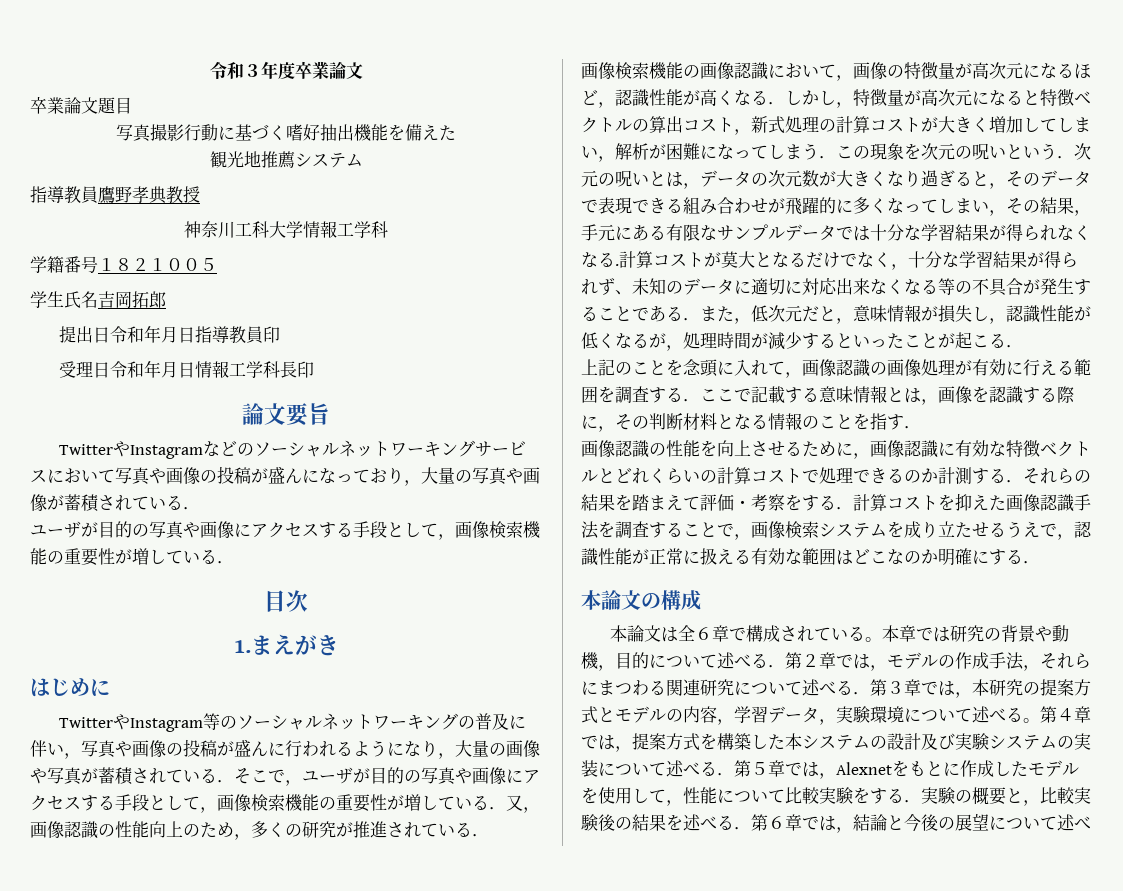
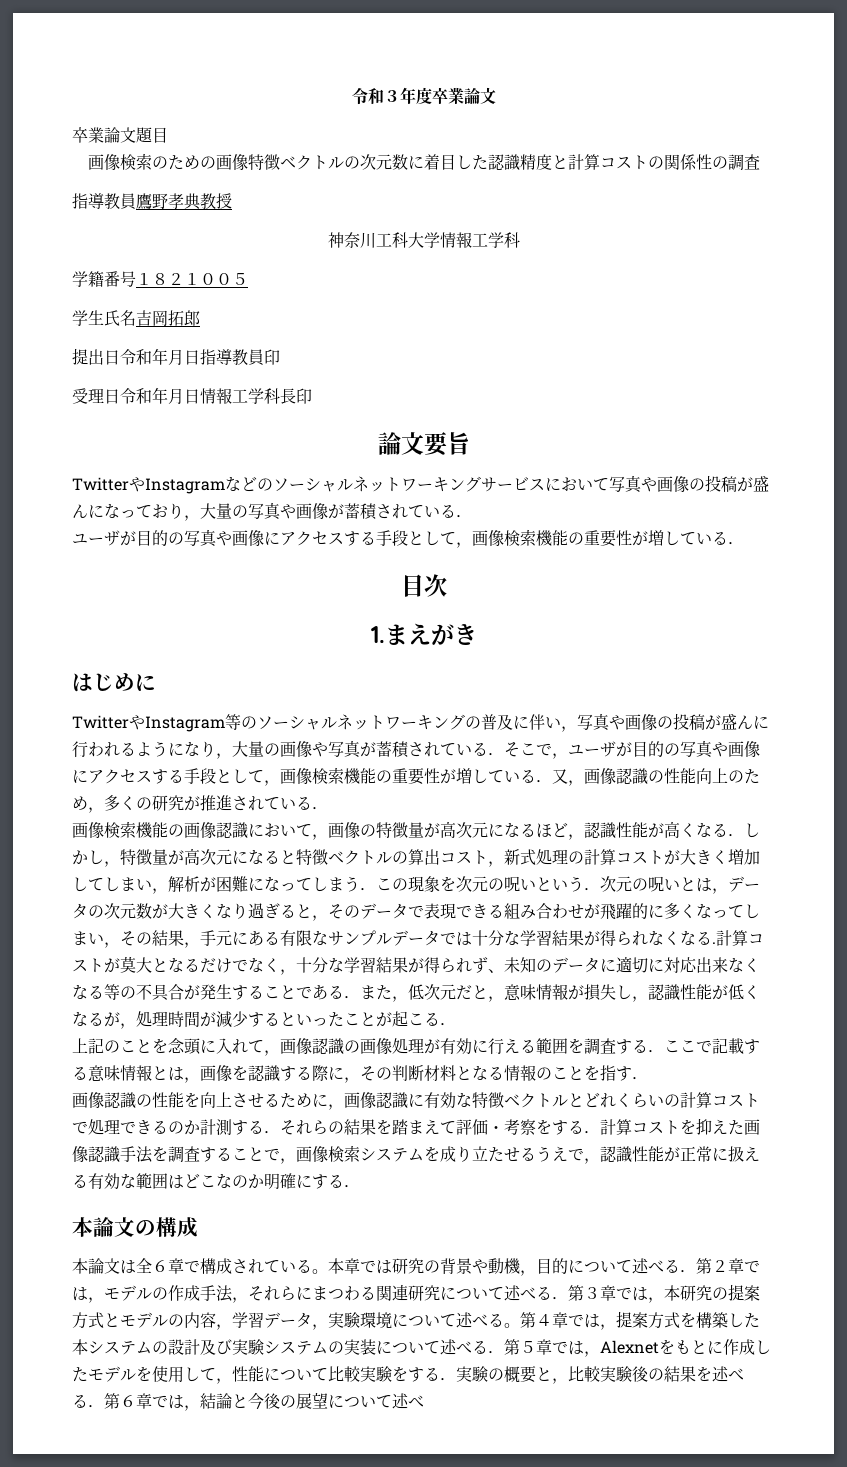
- 写真撮影行動に基づく嗜好抽出機能を備えた
- 観光地推薦システム
+ 画像検索のための画像特徴ベクトルの次元数に着目した認識精度と計算コストの関係性の調査

